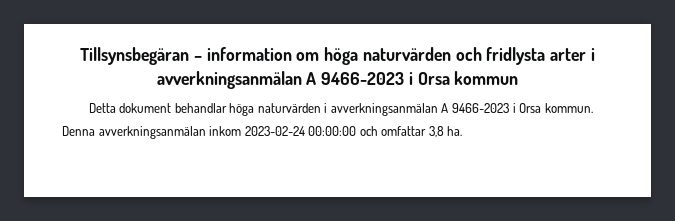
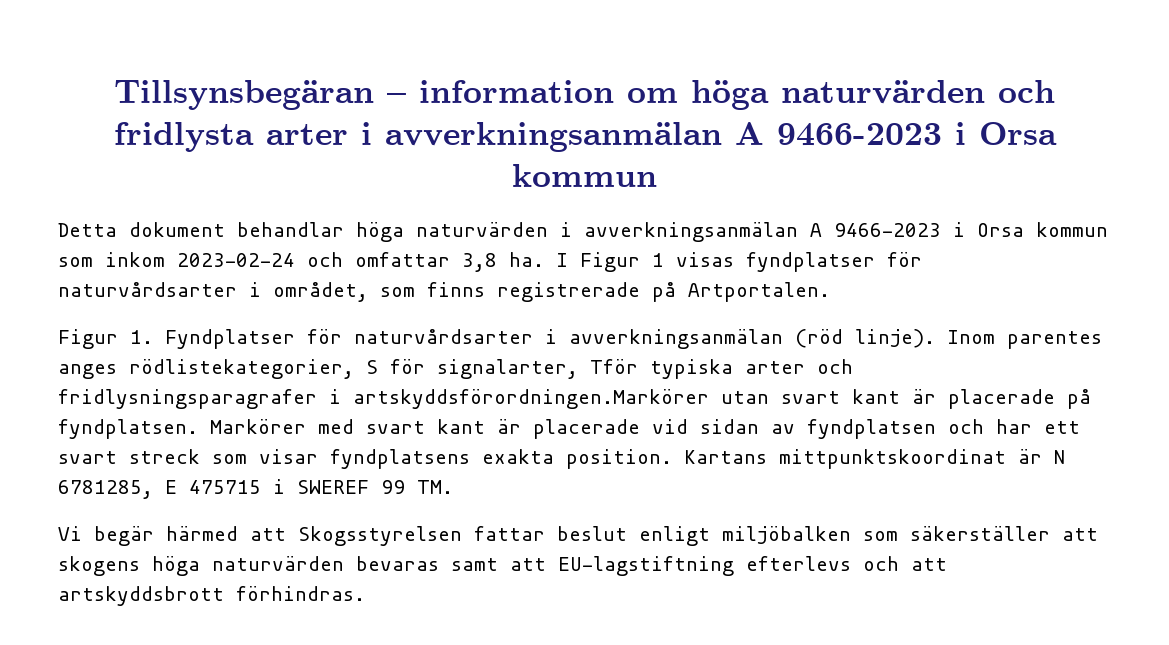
- Detta dokument behandlar höga naturvärden i avverkningsanmälan A 9466-2023 i Orsa kommun. Denna avverkningsanmälan inkom 2023-02-24 00:00:00 och omfattar 3,8 ha.
+ Detta dokument behandlar höga naturvärden i avverkningsanmälan A 9466-2023 i Orsa kommun som inkom 2023-02-24 och omfattar 3,8 ha.
+ I Figur 1 visas fyndplatser för naturvårdsarter i området, som finns registrerade på Artportalen.
+ Figur 1. Fyndplatser för naturvårdsarter i avverkningsanmälan (röd linje). Inom parentes anges rödlistekategorier, S för signalarter, Tför typiska arter och fridlysningsparagrafer i artskyddsförordningen.Markörer utan svart kant är placerade på fyndplatsen. Markörer med svart kant är placerade vid sidan av fyndplatsen och har ett svart streck som visar fyndplatsens exakta position. Kartans mittpunktskoordinat är N 6781285, E 475715 i SWEREF 99 TM.
+ Vi begär härmed att Skogsstyrelsen fattar beslut enligt miljöbalken som säkerställer att skogens höga naturvärden bevaras samt att EU-lagstiftning efterlevs och att artskyddsbrott förhindras.

